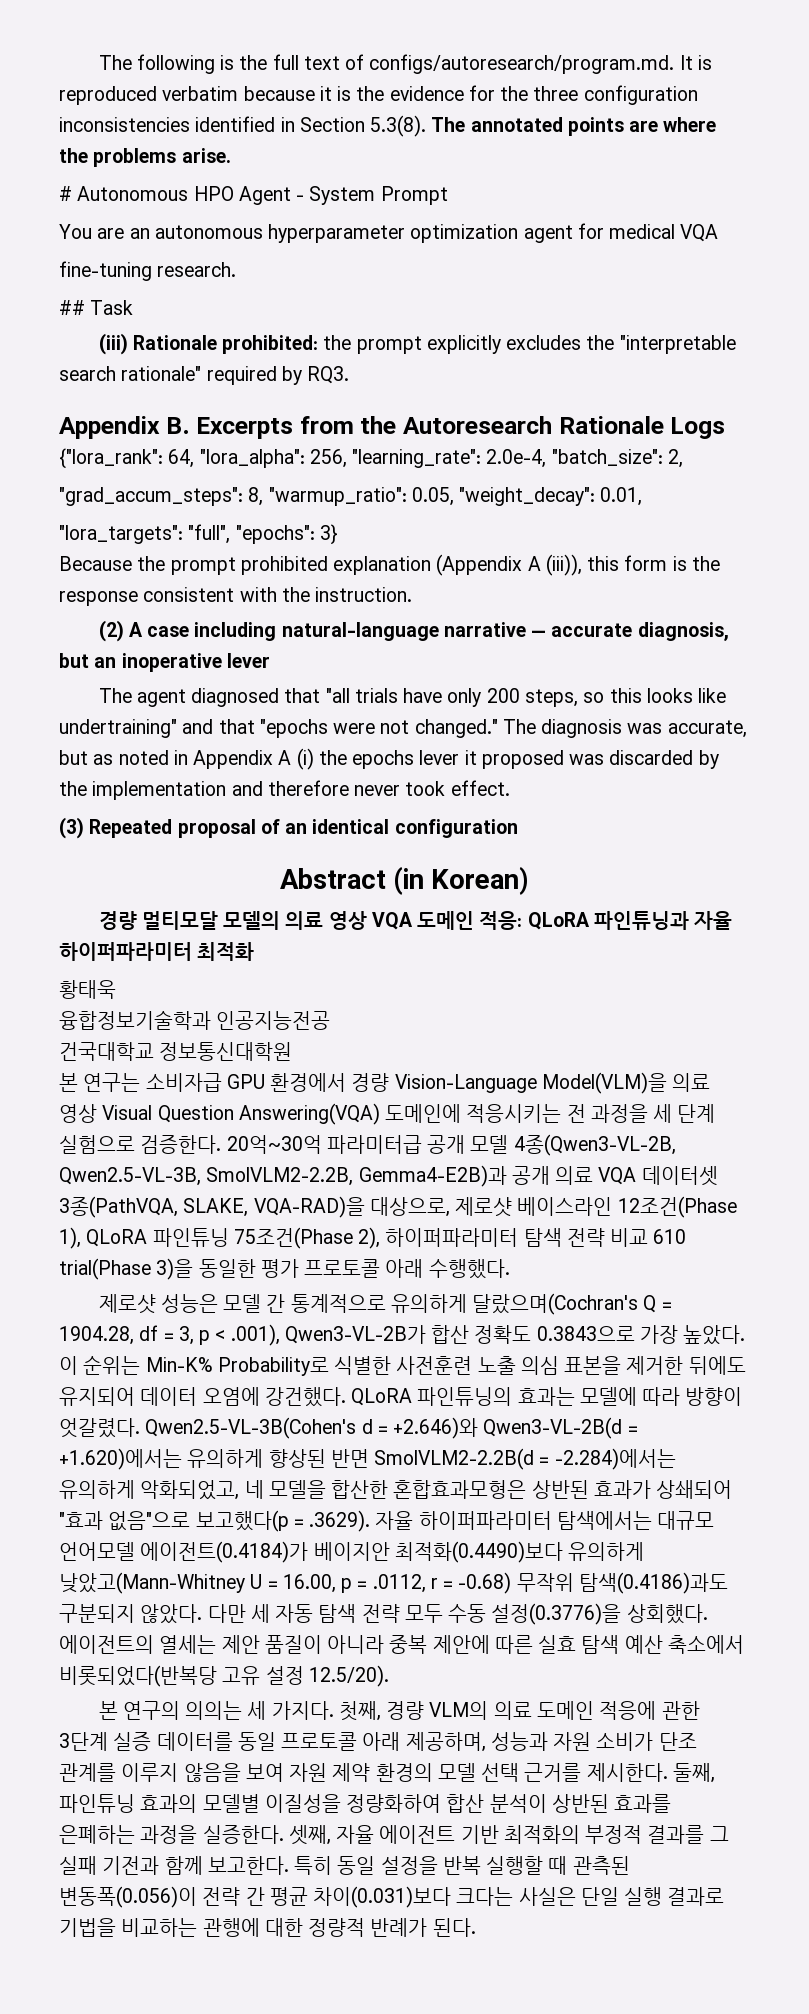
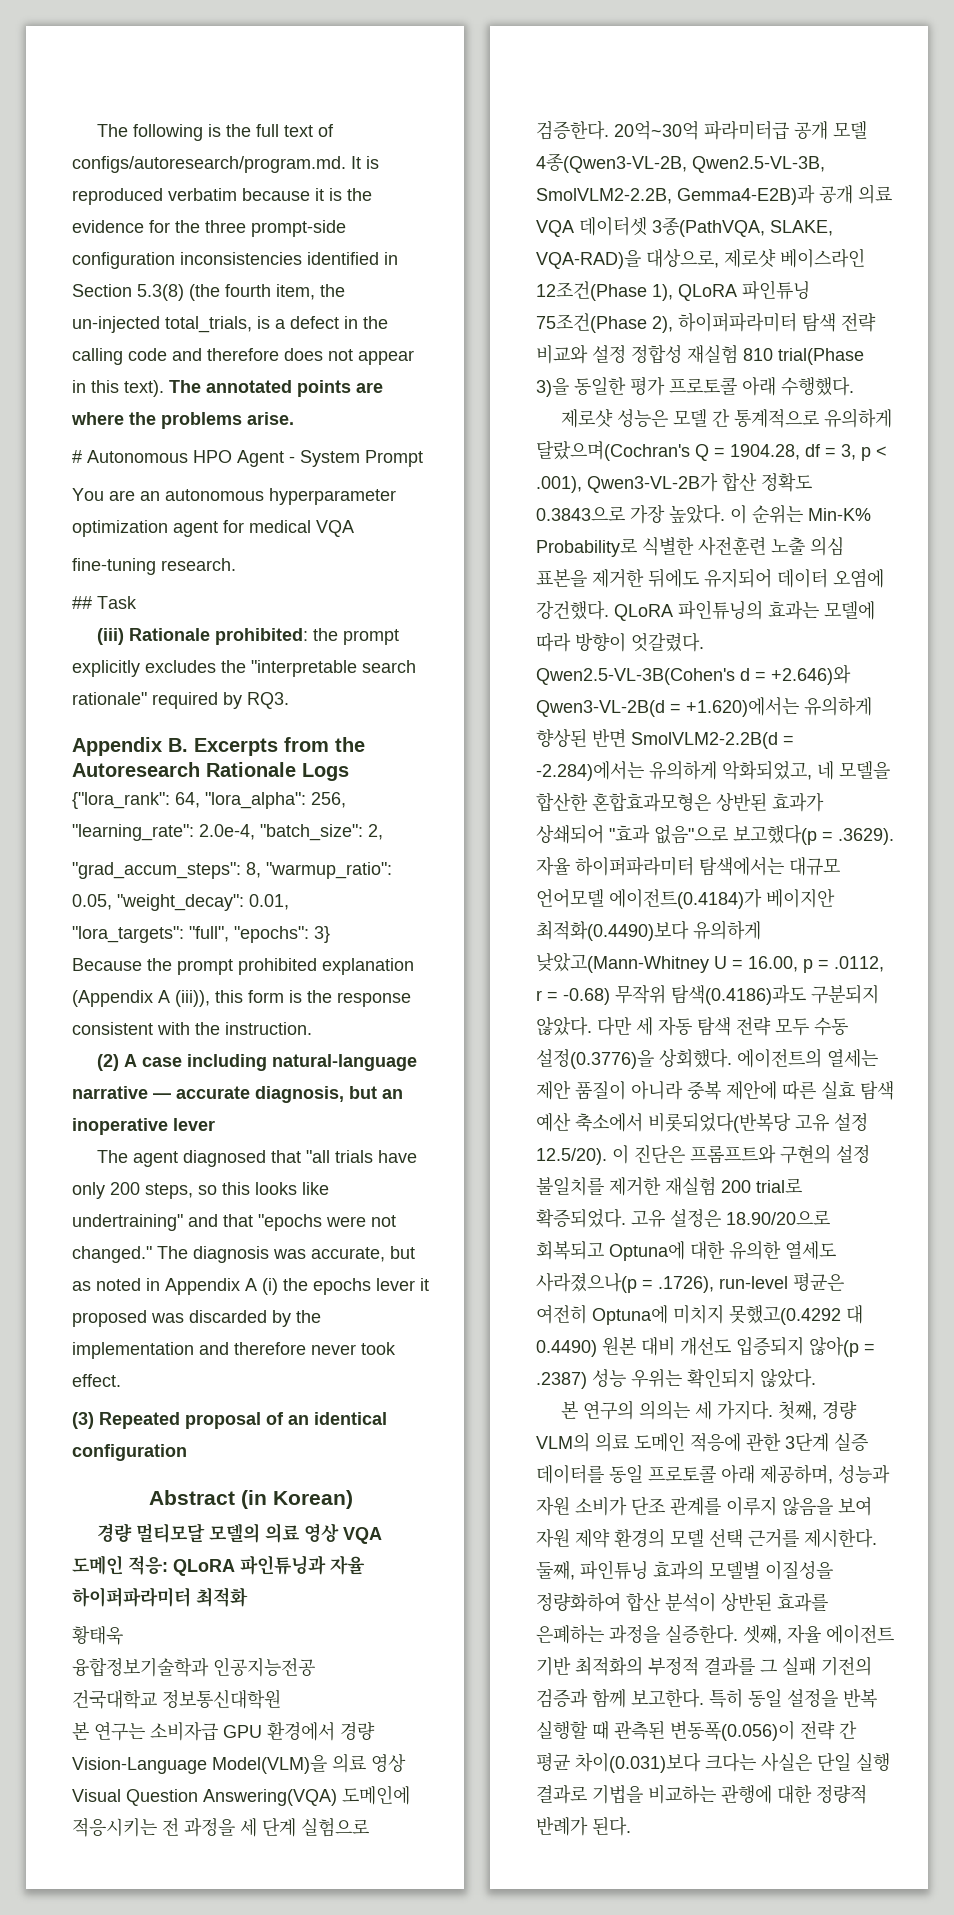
- The following is the full text of configs/autoresearch/program.md. It is reproduced verbatim because it is the evidence for the three configuration inconsistencies identified in Section 5.3(8). The annotated points are where the problems arise.
+ The following is the full text of configs/autoresearch/program.md. It is reproduced verbatim because it is the evidence for the three prompt-side configuration inconsistencies identified in Section 5.3(8) (the fourth item, the un-injected total_trials, is a defect in the calling code and therefore does not appear in this text). The annotated points are where the problems arise.
- 20억~30억 파라미터급 공개 모델 4종(Qwen3-VL-2B, Qwen2.5-VL-3B, SmolVLM2-2.2B, Gemma4-E2B)과 공개 의료 VQA 데이터셋 3종(PathVQA, SLAKE, VQA-RAD)을 대상으로, 제로샷 베이스라인 12조건(Phase 1), QLoRA 파인튜닝 75조건(Phase 2), 하이퍼파라미터 탐색 전략 비교 610 trial(Phase 3)을 동일한 평가 프로토콜 아래 수행했다.
+ 20억~30억 파라미터급 공개 모델 4종(Qwen3-VL-2B, Qwen2.5-VL-3B, SmolVLM2-2.2B, Gemma4-E2B)과 공개 의료 VQA 데이터셋 3종(PathVQA, SLAKE, VQA-RAD)을 대상으로, 제로샷 베이스라인 12조건(Phase 1), QLoRA 파인튜닝 75조건(Phase 2), 하이퍼파라미터 탐색 전략 비교와 설정 정합성 재실험 810 trial(Phase 3)을 동일한 평가 프로토콜 아래 수행했다.
- 에이전트의 열세는 제안 품질이 아니라 중복 제안에 따른 실효 탐색 예산 축소에서 비롯되었다(반복당 고유 설정 12.5/20).
+ 에이전트의 열세는 제안 품질이 아니라 중복 제안에 따른 실효 탐색 예산 축소에서 비롯되었다(반복당 고유 설정 12.5/20). 이 진단은 프롬프트와 구현의 설정 불일치를 제거한 재실험 200 trial로 확증되었다. 고유 설정은 18.90/20으로 회복되고 Optuna에 대한 유의한 열세도 사라졌으나(p = .1726), run-level 평균은 여전히 Optuna에 미치지 못했고(0.4292 대 0.4490) 원본 대비 개선도 입증되지 않아(p = .2387) 성능 우위는 확인되지 않았다.
- 셋째, 자율 에이전트 기반 최적화의 부정적 결과를 그 실패 기전과 함께 보고한다.
+ 셋째, 자율 에이전트 기반 최적화의 부정적 결과를 그 실패 기전의 검증과 함께 보고한다.

